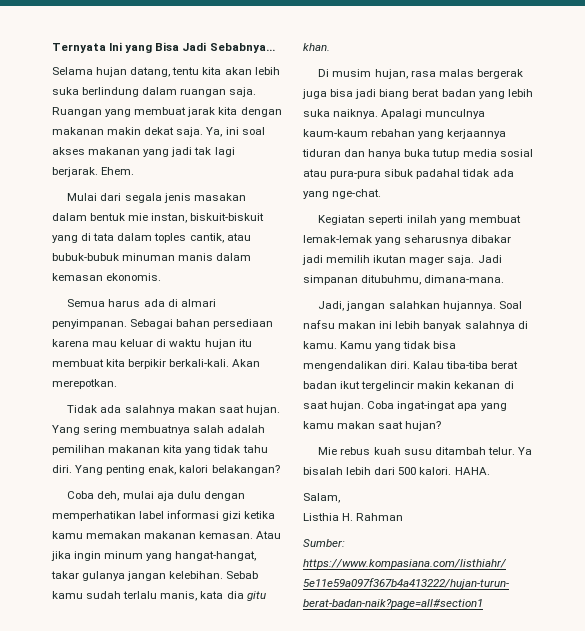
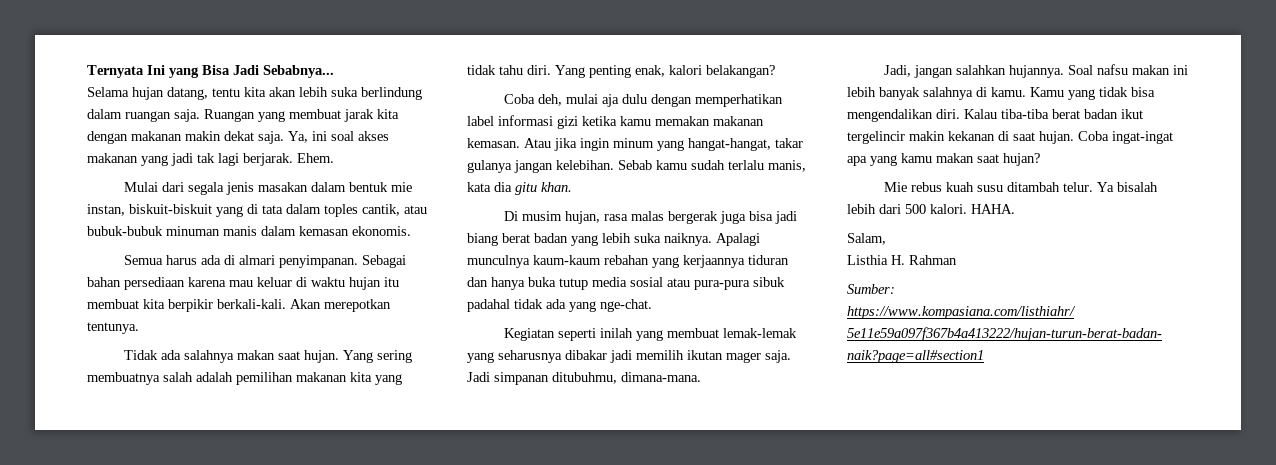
- Akan merepotkan.
+ Akan merepotkan tentunya.

